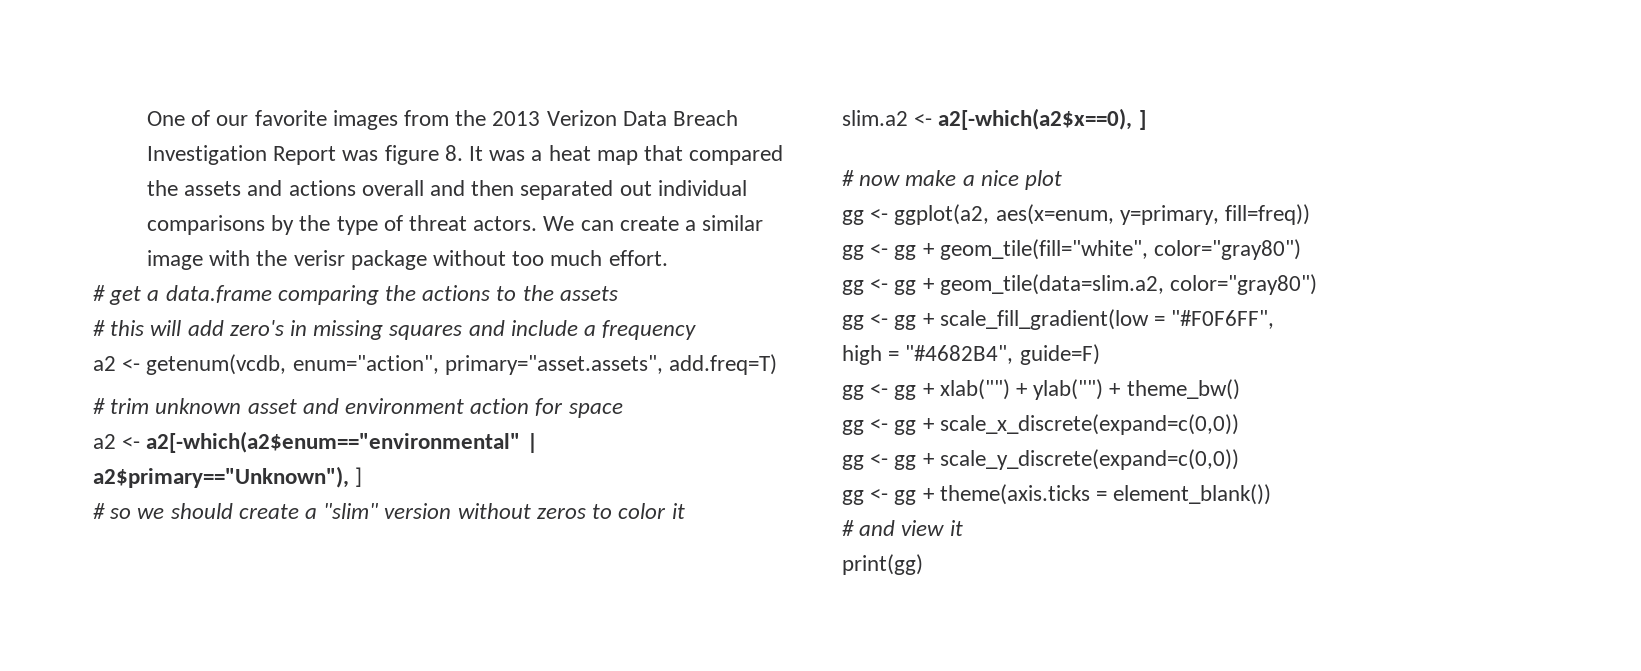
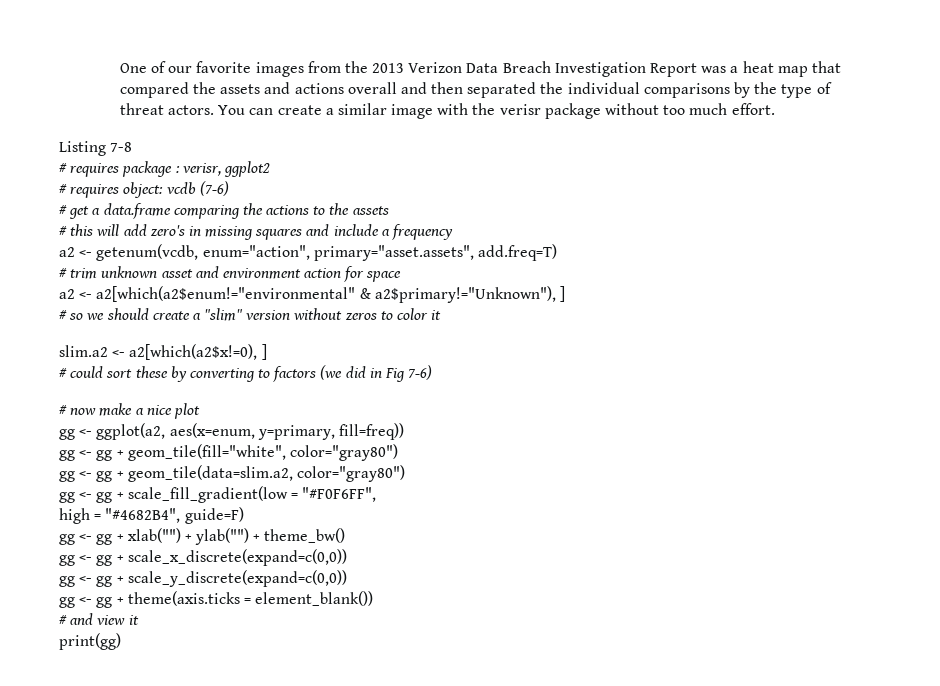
- One of our favorite images from the 2013 Verizon Data Breach Investigation Report was figure 8. It was a heat map that compared the assets and actions overall and then separated out individual comparisons by the type of threat actors.
+ One of our favorite images from the 2013 Verizon Data Breach Investigation Report was a heat map that compared the assets and actions overall and then separated the individual comparisons by the type of threat actors.
- We can create a similar image with the verisr package without too much effort.
+ You can create a similar image with the verisr package without too much effort.
+ Listing 7-8
+ # requires package : verisr, ggplot2
+ # requires object: vcdb (7-6)
- a2 <- a2[-which(a2$enum=="environmental" | a2$primary=="Unknown"), ]
+ a2 <- a2[which(a2$enum!="environmental" & a2$primary!="Unknown"), ]
- slim.a2 <- a2[-which(a2$x==0), ]
+ slim.a2 <- a2[which(a2$x!=0), ]
+ # could sort these by converting to factors (we did in Fig 7-6)

